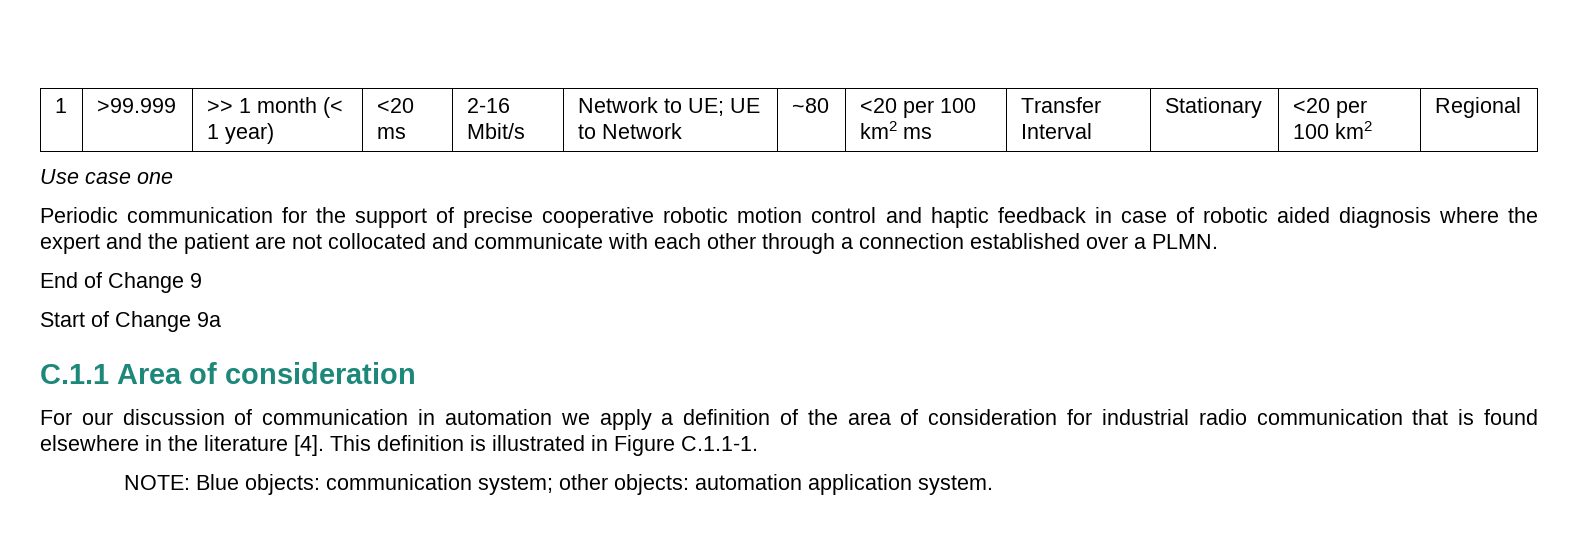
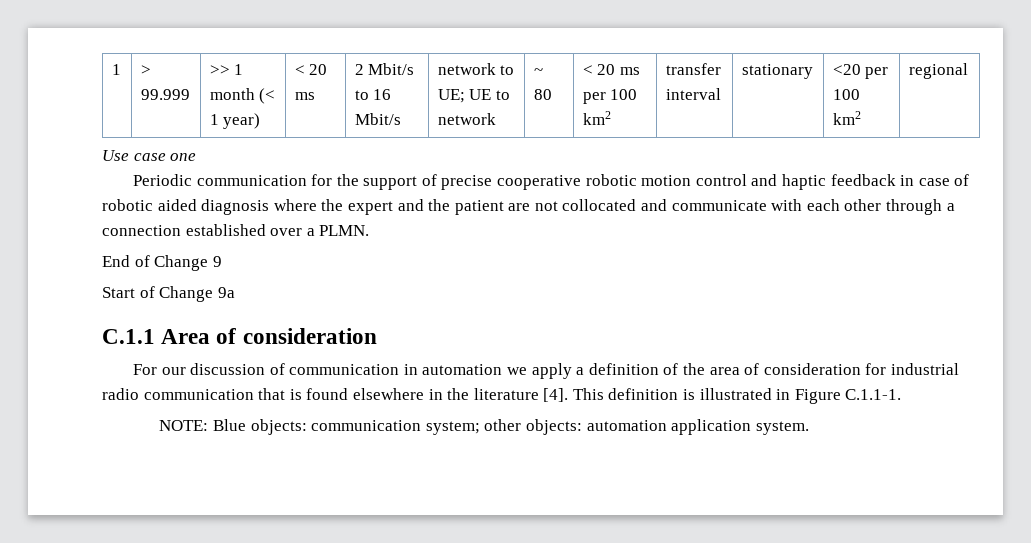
- 1 | >99.999 | >> 1 month (< 1 year) | <20 ms | 2-16 Mbit/s | Network to UE; UE to Network | ~80 | <20 per 100 km2 ms | Transfer Interval | Stationary | <20 per 100 km2 | Regional
+ 1 | > 99.999 | >> 1 month (< 1 year) | < 20 ms | 2 Mbit/s to 16 Mbit/s | network to UE; UE to network | ~ 80 | < 20 ms per 100 km2 | transfer interval | stationary | <20 per 100 km2 | regional

